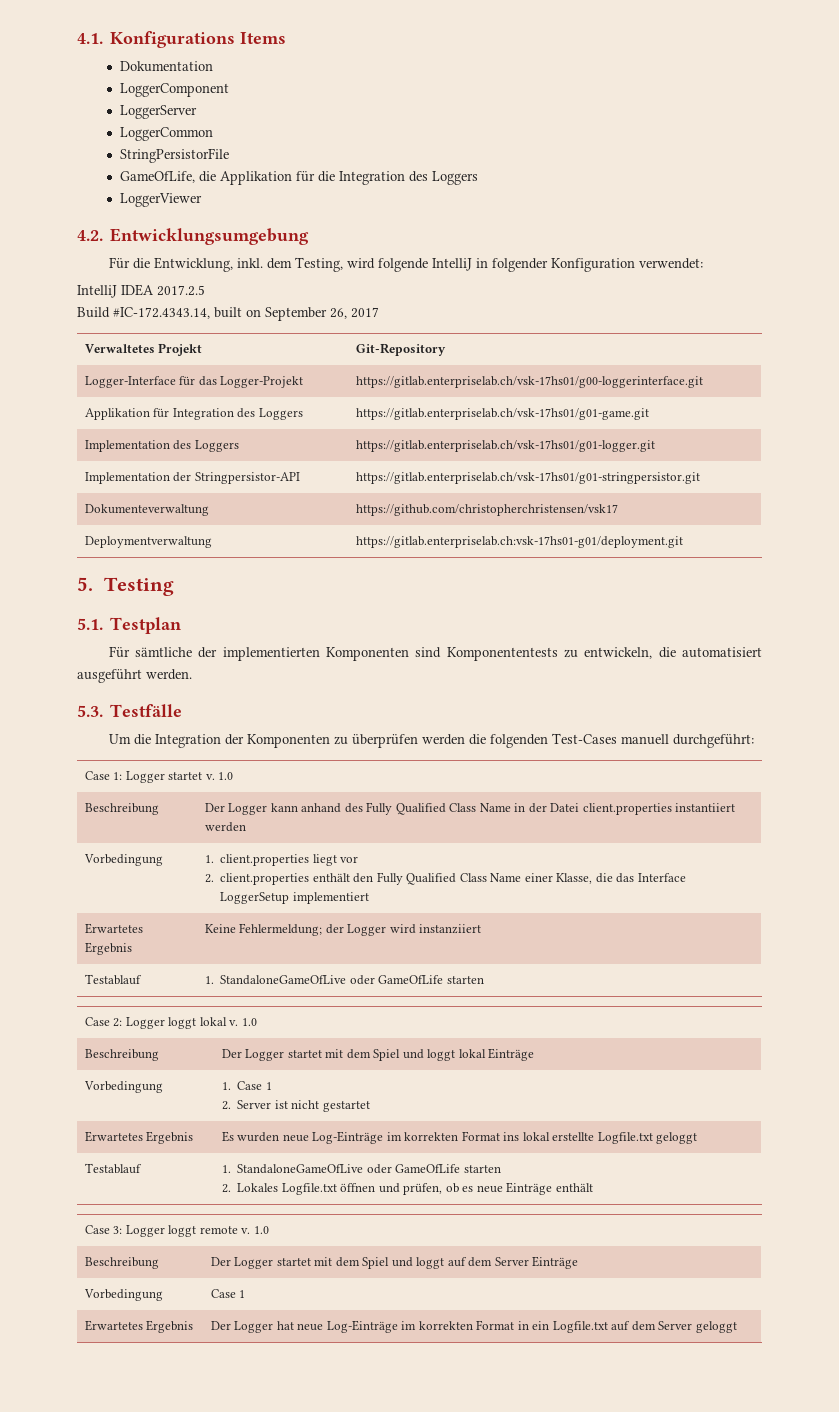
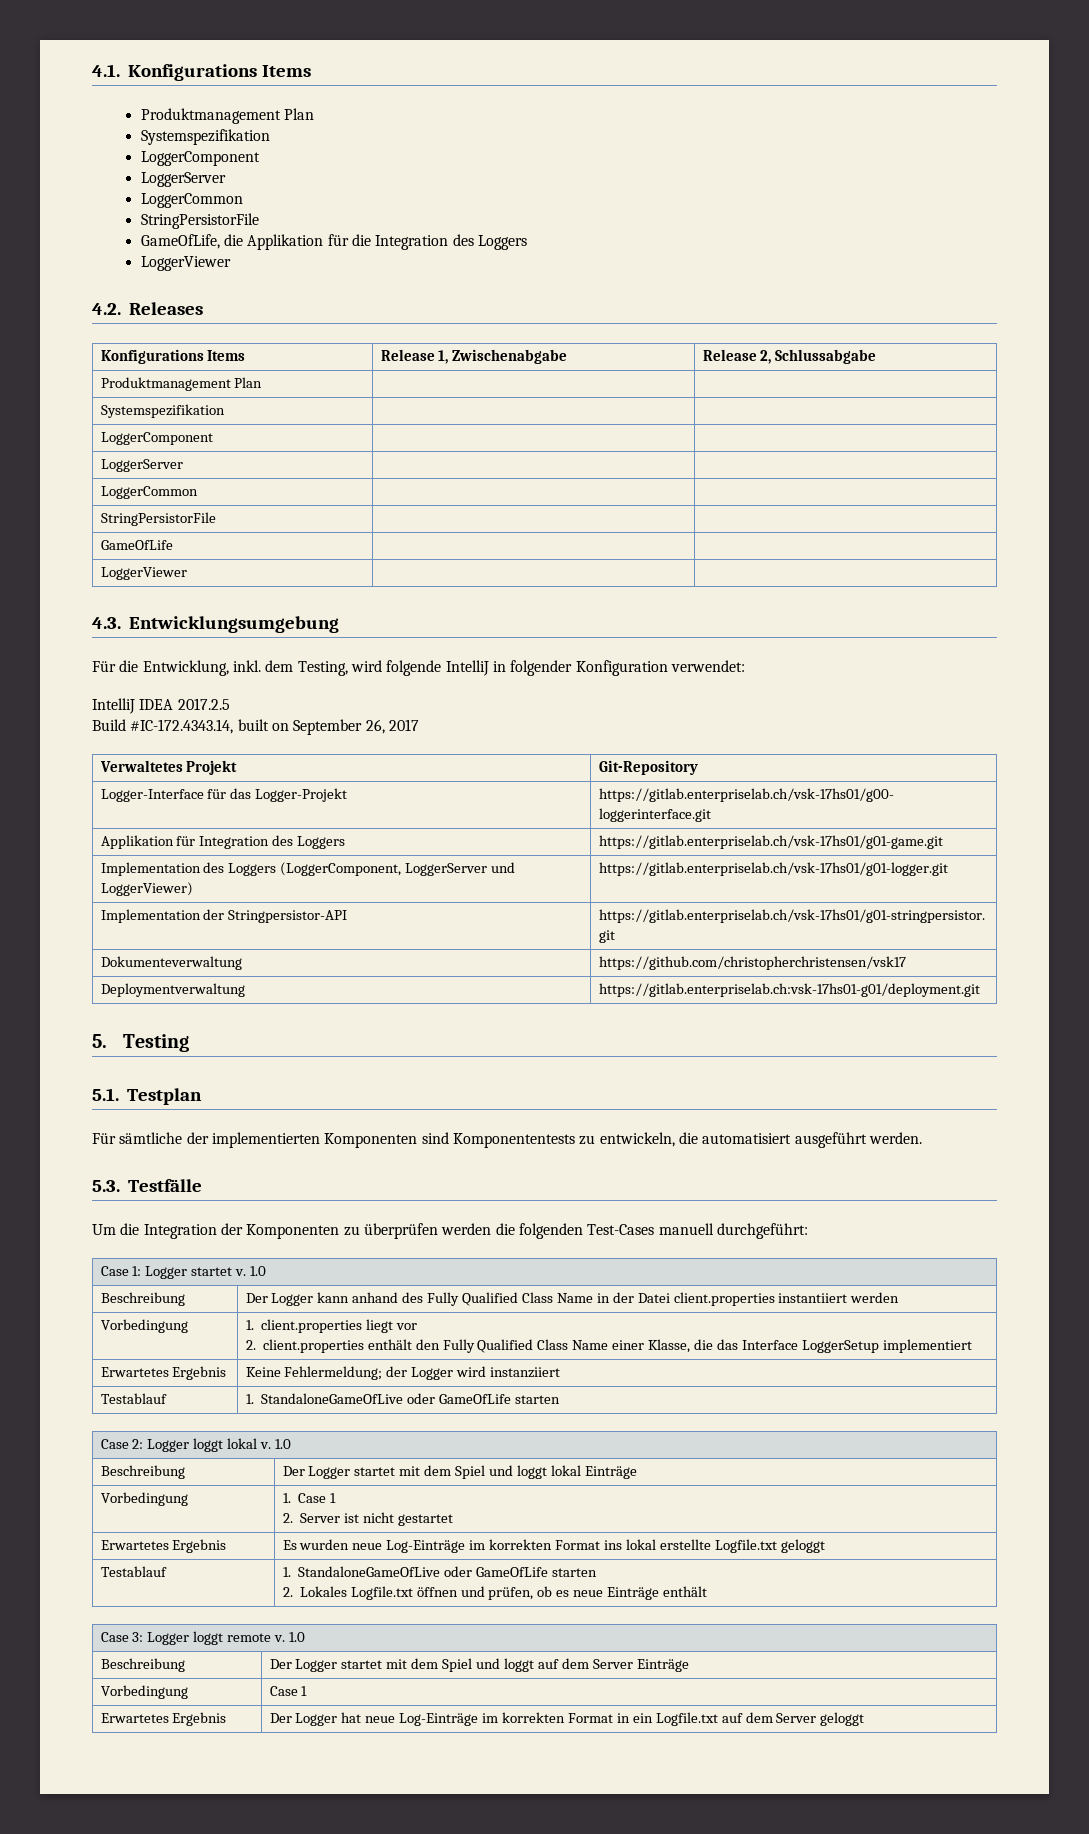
  4.1. Konfigurations Items
- Dokumentation
+ Produktmanagement Plan
+ Systemspezifikation
- 4.2. Entwicklungsumgebung
+ 4.2. Releases
+ Konfigurations Items | Release 1, Zwischenabgabe | Release 2, Schlussabgabe
+ Produktmanagement Plan | |
+ Systemspezifikation | |
+ LoggerComponent | |
+ LoggerServer | |
+ LoggerCommon | |
+ StringPersistorFile | |
+ GameOfLife | |
+ LoggerViewer | |
+ 4.3. Entwicklungsumgebung
- Implementation des Loggers | https://gitlab.enterpriselab.ch/vsk-17hs01/g01-logger.git
+ Implementation des Loggers (LoggerComponent, LoggerServer und LoggerViewer) | https://gitlab.enterpriselab.ch/vsk-17hs01/g01-logger.git

